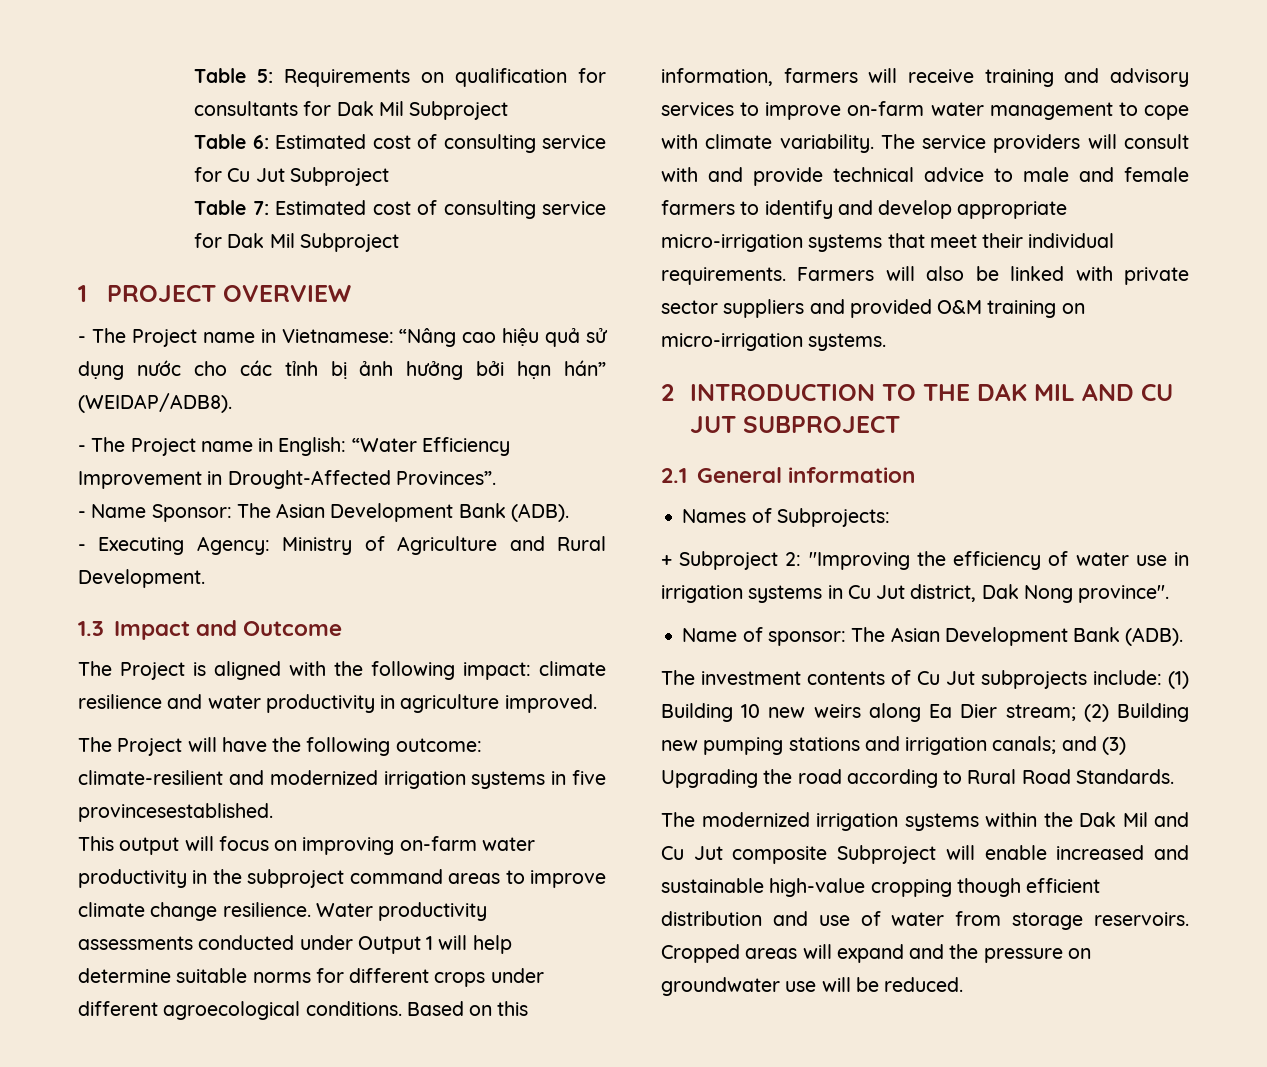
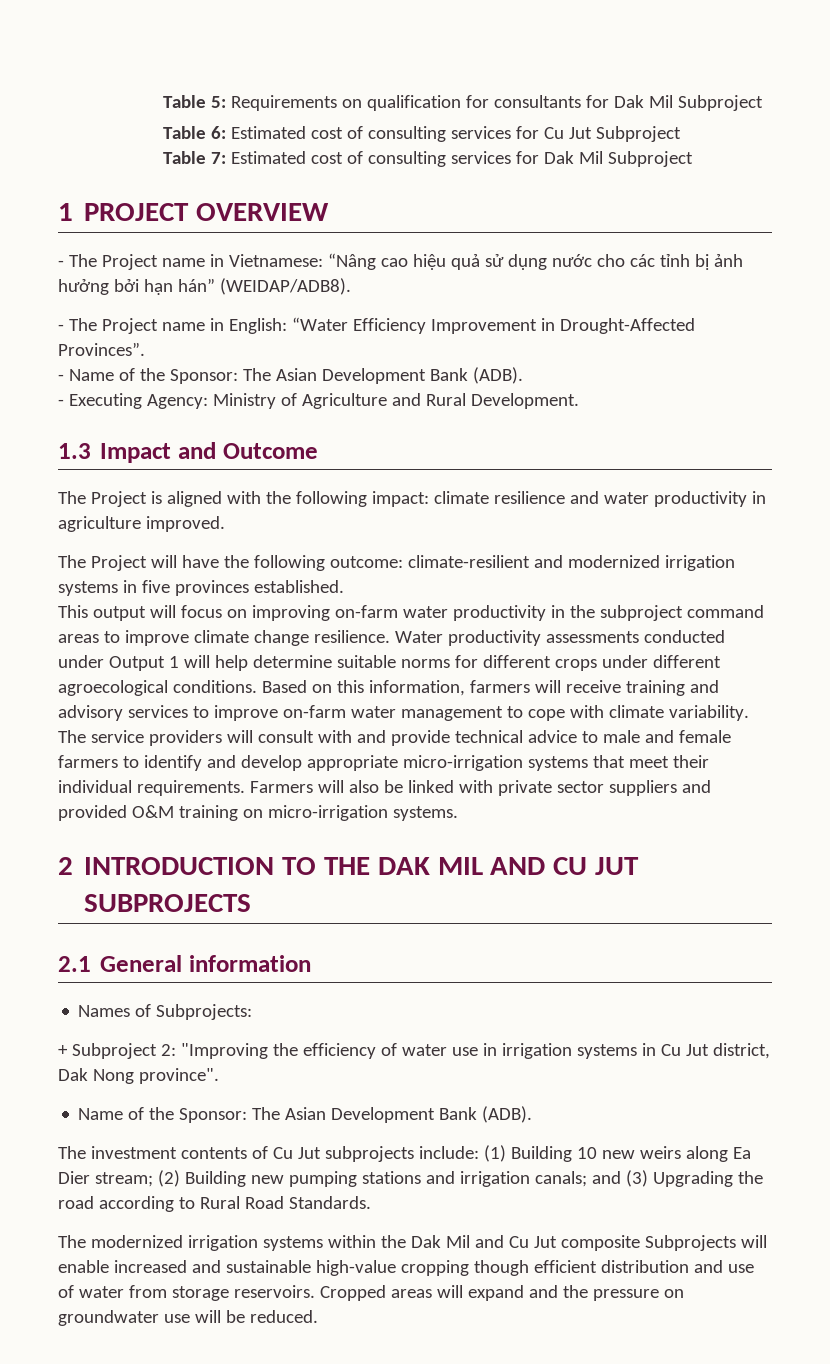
- Table 6: Estimated cost of consulting service for Cu Jut Subproject
+ Table 6: Estimated cost of consulting services for Cu Jut Subproject
- Table 7: Estimated cost of consulting service for Dak Mil Subproject
+ Table 7: Estimated cost of consulting services for Dak Mil Subproject
- - Name Sponsor: The Asian Development Bank (ADB).
+ - Name of the Sponsor: The Asian Development Bank (ADB).
- The Project will have the following outcome: climate-resilient and modernized irrigation systems in five provincesestablished.
+ The Project will have the following outcome: climate-resilient and modernized irrigation systems in five provinces established.
- 2 INTRODUCTION TO THE DAK MIL AND CU JUT SUBPROJECT
+ 2 INTRODUCTION TO THE DAK MIL AND CU JUT SUBPROJECTS
  + Subproject 2: "Improving the efficiency of water use in irrigation systems in Cu Jut district, Dak Nong province".
- Name of sponsor: The Asian Development Bank (ADB).
+ Name of the Sponsor: The Asian Development Bank (ADB).
- The modernized irrigation systems within the Dak Mil and Cu Jut composite Subproject will enable increased and sustainable high-value cropping though efficient distribution and use of water from storage reservoirs.
+ The modernized irrigation systems within the Dak Mil and Cu Jut composite Subprojects will enable increased and sustainable high-value cropping though efficient distribution and use of water from storage reservoirs.

